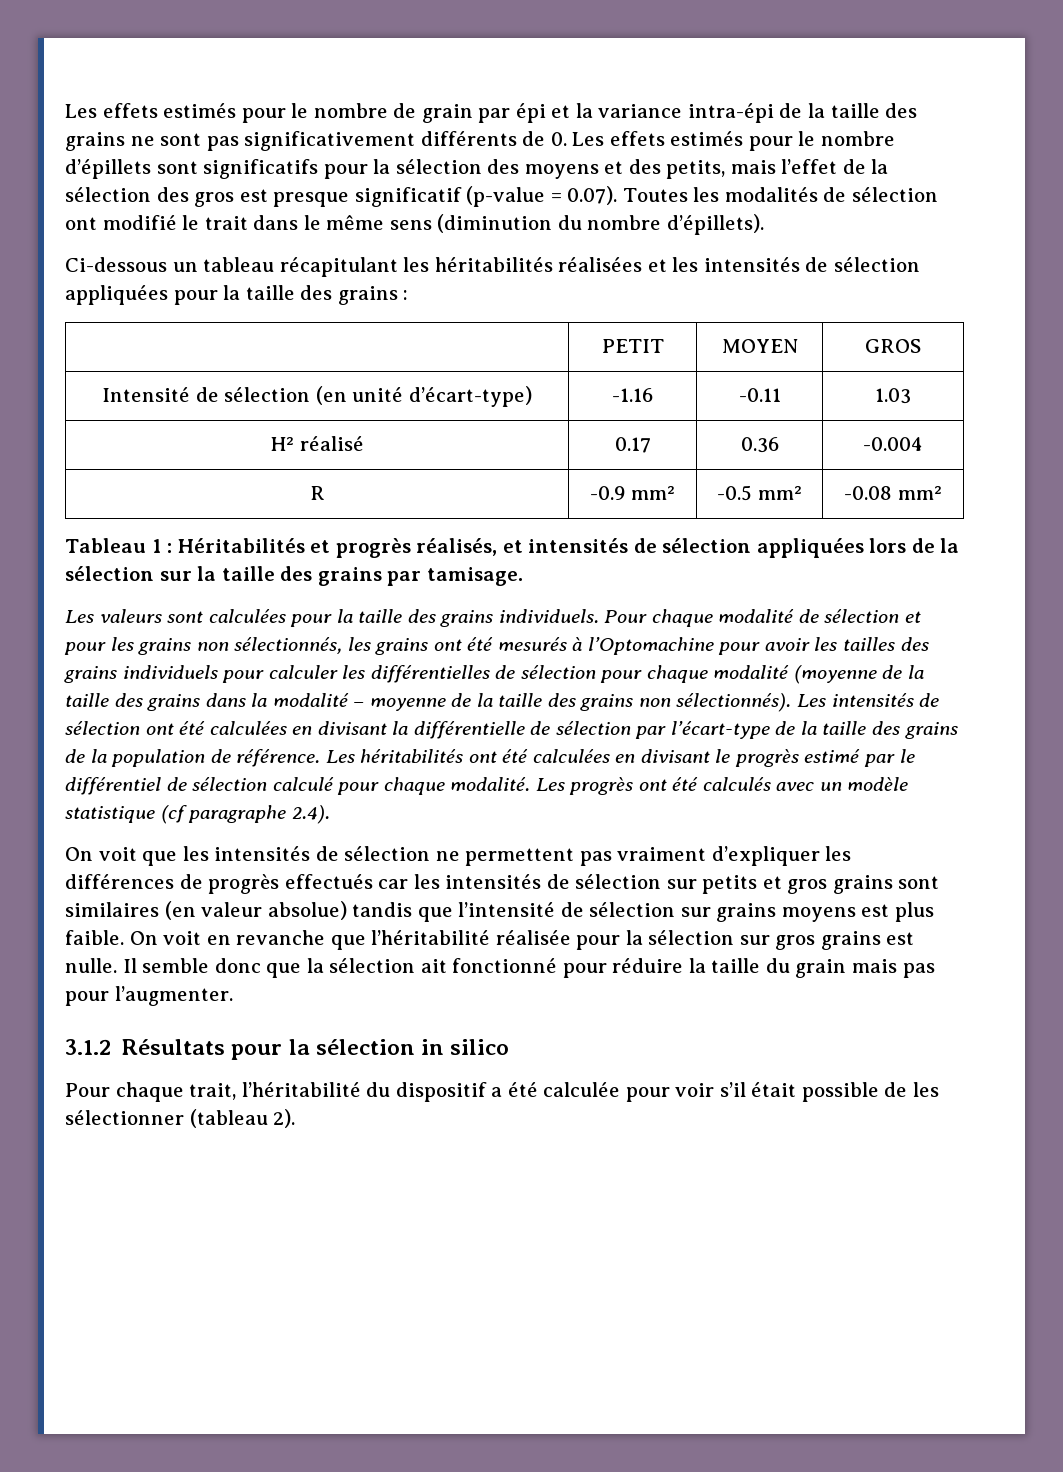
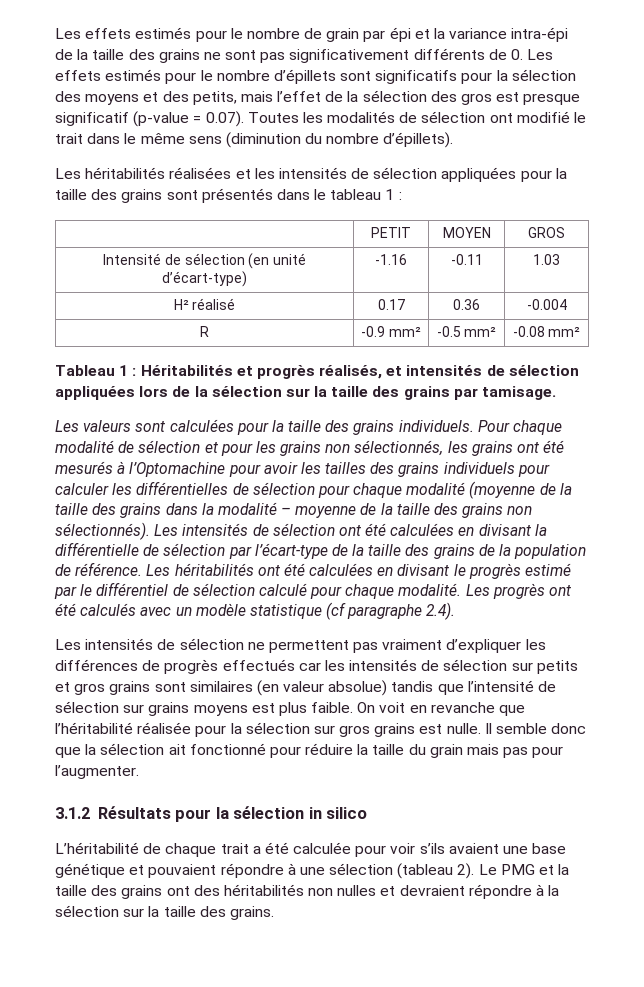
- Ci-dessous un tableau récapitulant les héritabilités réalisées et les intensités de sélection appliquées pour la taille des grains :
+ Les héritabilités réalisées et les intensités de sélection appliquées pour la taille des grains sont présentés dans le tableau 1 :
- On voit que les intensités de sélection ne permettent pas vraiment d’expliquer les différences de progrès effectués car les intensités de sélection sur petits et gros grains sont similaires (en valeur absolue) tandis que l’intensité de sélection sur grains moyens est plus faible.
+ Les intensités de sélection ne permettent pas vraiment d’expliquer les différences de progrès effectués car les intensités de sélection sur petits et gros grains sont similaires (en valeur absolue) tandis que l’intensité de sélection sur grains moyens est plus faible.
- Pour chaque trait, l’héritabilité du dispositif a été calculée pour voir s’il était possible de les sélectionner (tableau 2).
+ L’héritabilité de chaque trait a été calculée pour voir s’ils avaient une base génétique et pouvaient répondre à une sélection (tableau 2). Le PMG et la taille des grains ont des héritabilités non nulles et devraient répondre à la sélection sur la taille des grains.

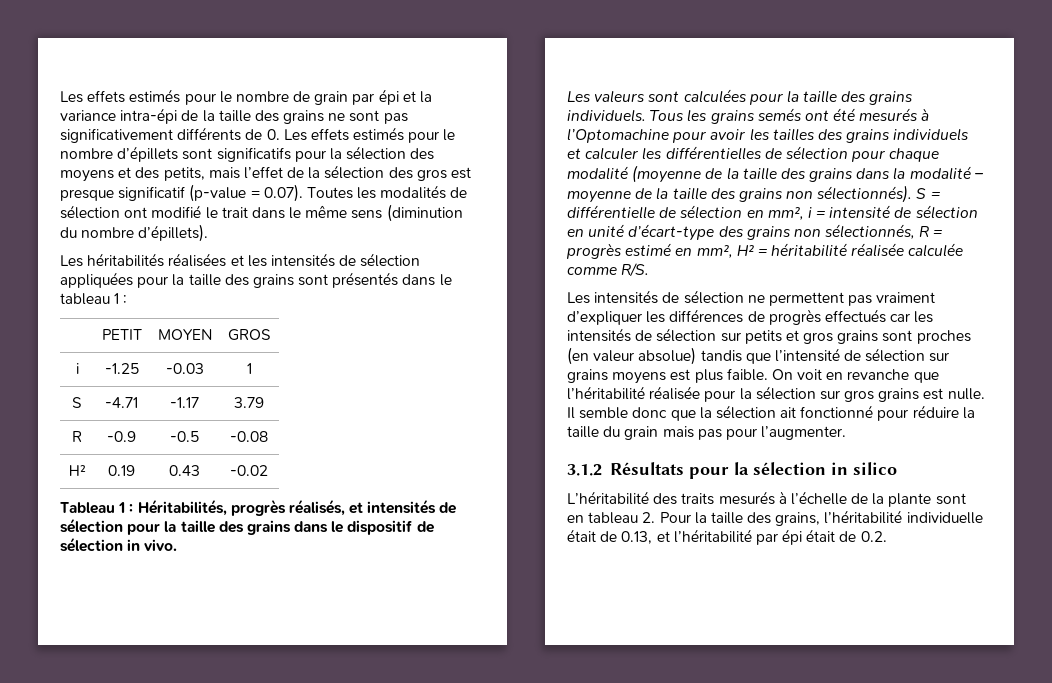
- Intensité de sélection (en unité d’écart-type) | -1.16 | -0.11 | 1.03
- H² réalisé | 0.17 | 0.36 | -0.004
+ i | -1.25 | -0.03 | 1
+ S | -4.71 | -1.17 | 3.79
- R | -0.9 mm² | -0.5 mm² | -0.08 mm²
+ R | -0.9 | -0.5 | -0.08
+ H² | 0.19 | 0.43 | -0.02
- Tableau 1 : Héritabilités et progrès réalisés, et intensités de sélection appliquées lors de la sélection sur la taille des grains par tamisage.
+ Tableau 1 : Héritabilités, progrès réalisés, et intensités de sélection pour la taille des grains dans le dispositif de sélection in vivo.
- Pour chaque modalité de sélection et pour les grains non sélectionnés, les grains ont été mesurés à l’Optomachine pour avoir les tailles des grains individuels pour calculer les différentielles de sélection pour chaque modalité (moyenne de la taille des grains dans la modalité – moyenne de la taille des grains non sélectionnés).
+ Tous les grains semés ont été mesurés à l’Optomachine pour avoir les tailles des grains individuels et calculer les différentielles de sélection pour chaque modalité (moyenne de la taille des grains dans la modalité – moyenne de la taille des grains non sélectionnés).
- Les intensités de sélection ont été calculées en divisant la différentielle de sélection par l’écart-type de la taille des grains de la population de référence. Les héritabilités ont été calculées en divisant le progrès estimé par le différentiel de sélection calculé pour chaque modalité. Les progrès ont été calculés avec un modèle statistique (cf paragraphe 2.4).
+ S = différentielle de sélection en mm², i = intensité de sélection en unité d’écart-type des grains non sélectionnés, R = progrès estimé en mm², H² = héritabilité réalisée calculée comme R/S.
- Les intensités de sélection ne permettent pas vraiment d’expliquer les différences de progrès effectués car les intensités de sélection sur petits et gros grains sont similaires (en valeur absolue) tandis que l’intensité de sélection sur grains moyens est plus faible.
+ Les intensités de sélection ne permettent pas vraiment d’expliquer les différences de progrès effectués car les intensités de sélection sur petits et gros grains sont proches (en valeur absolue) tandis que l’intensité de sélection sur grains moyens est plus faible.
- L’héritabilité de chaque trait a été calculée pour voir s’ils avaient une base génétique et pouvaient répondre à une sélection (tableau 2). Le PMG et la taille des grains ont des héritabilités non nulles et devraient répondre à la sélection sur la taille des grains.
+ L’héritabilité des traits mesurés à l’échelle de la plante sont en tableau 2. Pour la taille des grains, l’héritabilité individuelle était de 0.13, et l’héritabilité par épi était de 0.2.

